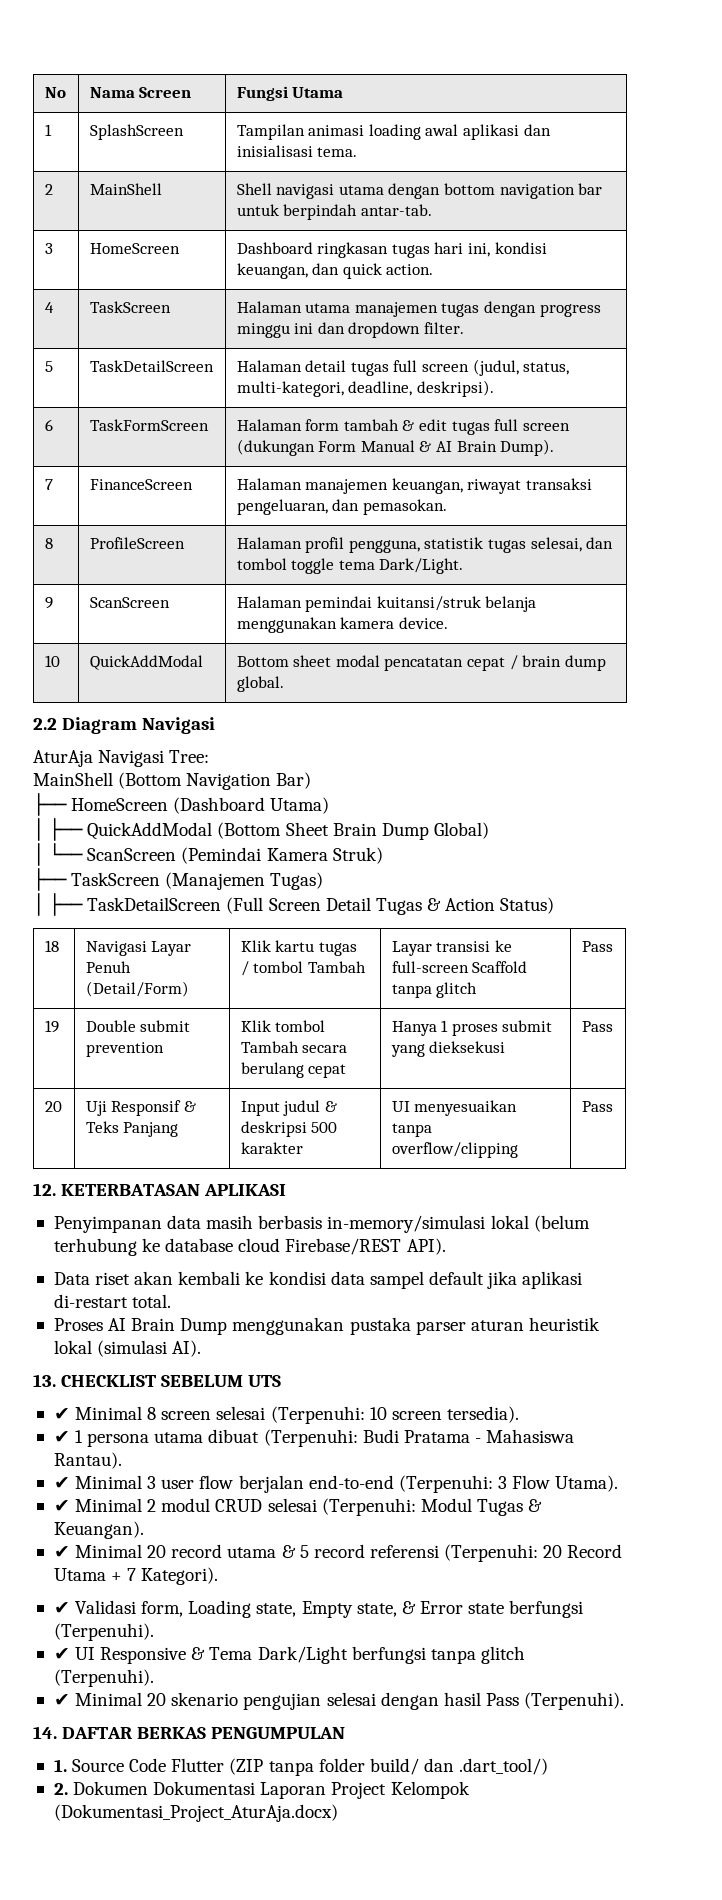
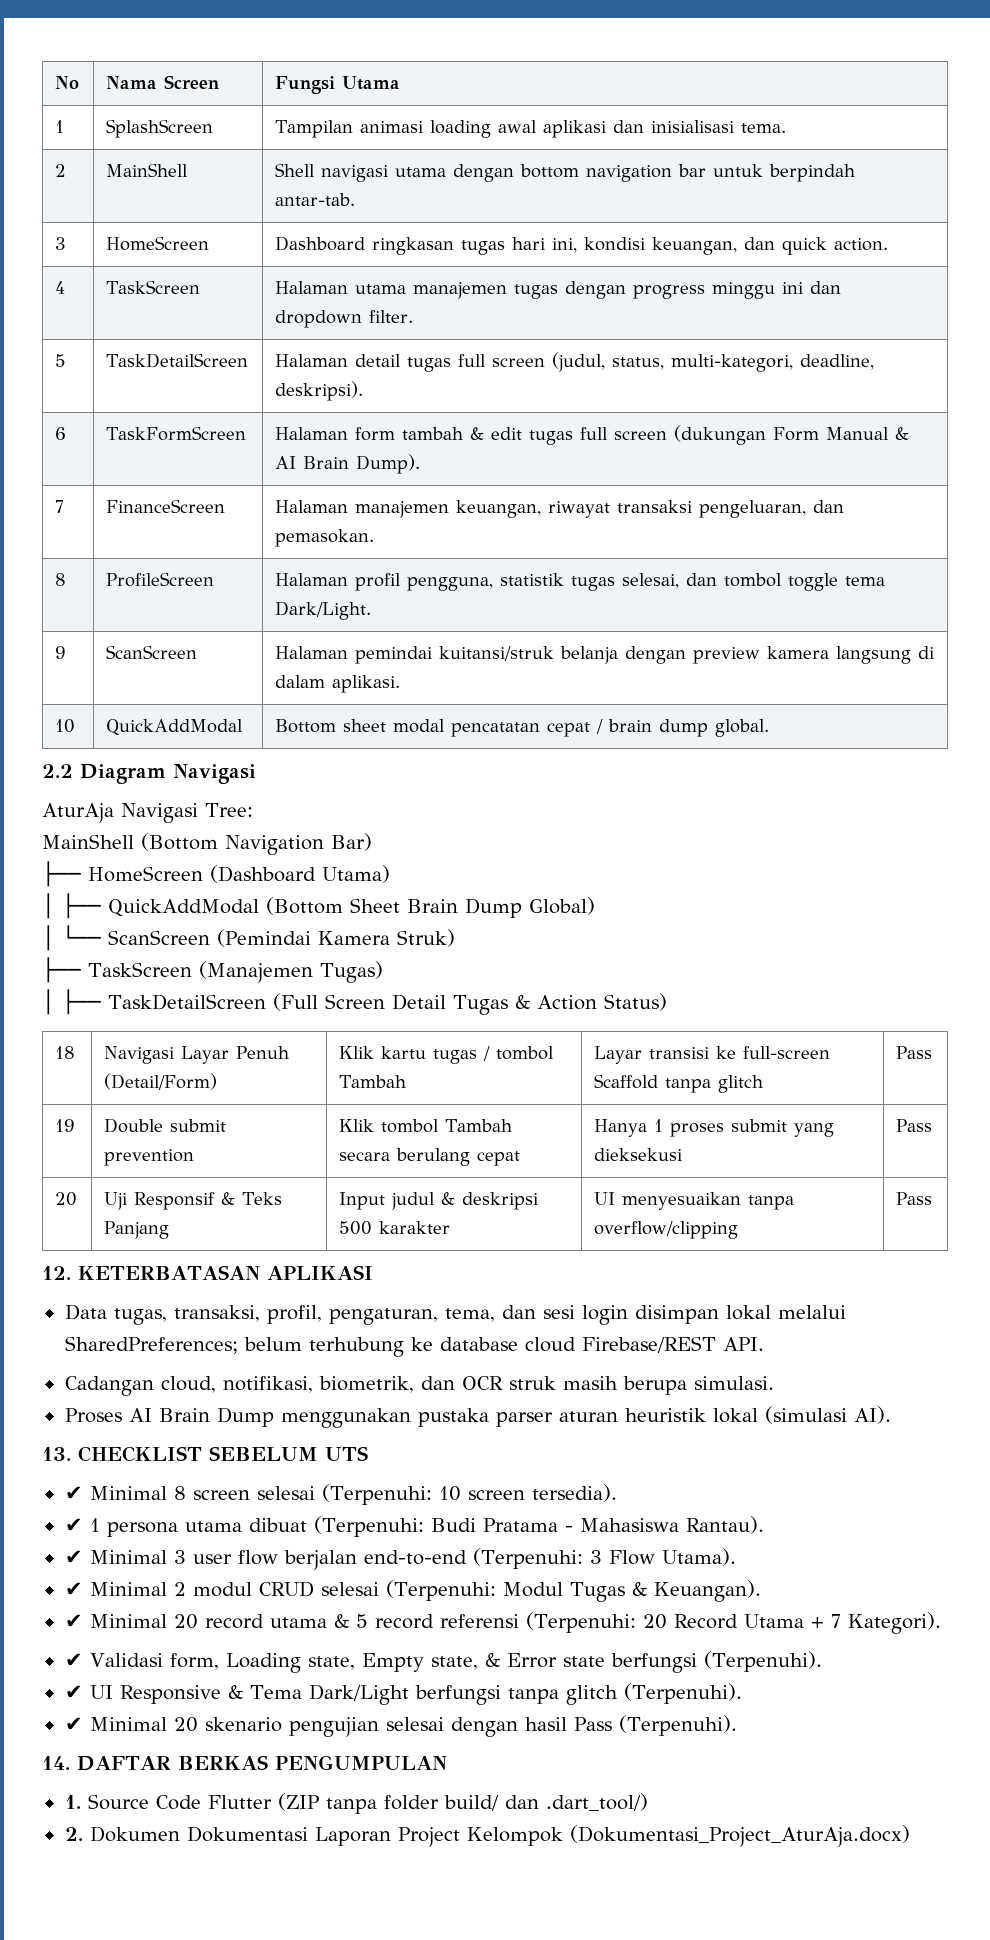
- 9 | ScanScreen | Halaman pemindai kuitansi/struk belanja menggunakan kamera device.
+ 9 | ScanScreen | Halaman pemindai kuitansi/struk belanja dengan preview kamera langsung di dalam aplikasi.
- Penyimpanan data masih berbasis in-memory/simulasi lokal (belum terhubung ke database cloud Firebase/REST API).
- Data riset akan kembali ke kondisi data sampel default jika aplikasi di-restart total.
+ Data tugas, transaksi, profil, pengaturan, tema, dan sesi login disimpan lokal melalui SharedPreferences; belum terhubung ke database cloud Firebase/REST API.
+ Cadangan cloud, notifikasi, biometrik, dan OCR struk masih berupa simulasi.

